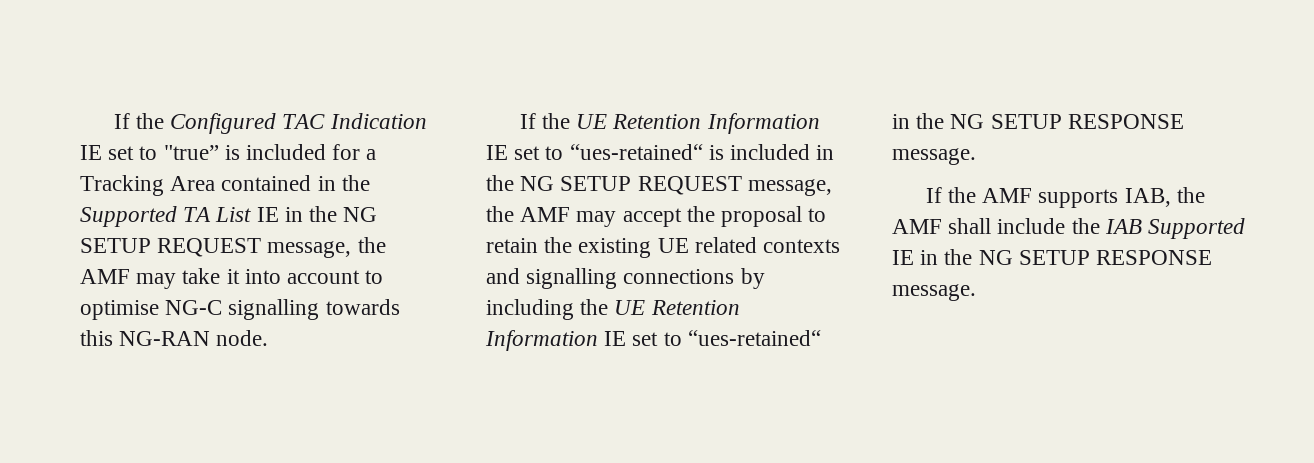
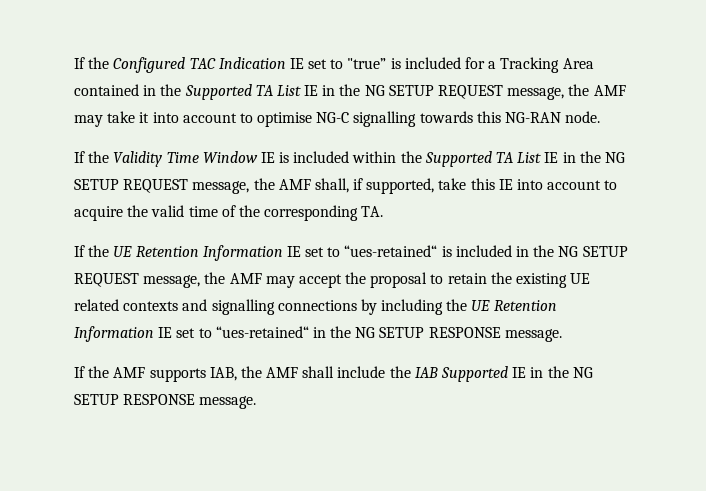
+ If the Validity Time Window IE is included within the Supported TA List IE in the NG SETUP REQUEST message, the AMF shall, if supported, take this IE into account to acquire the valid time of the corresponding TA.

